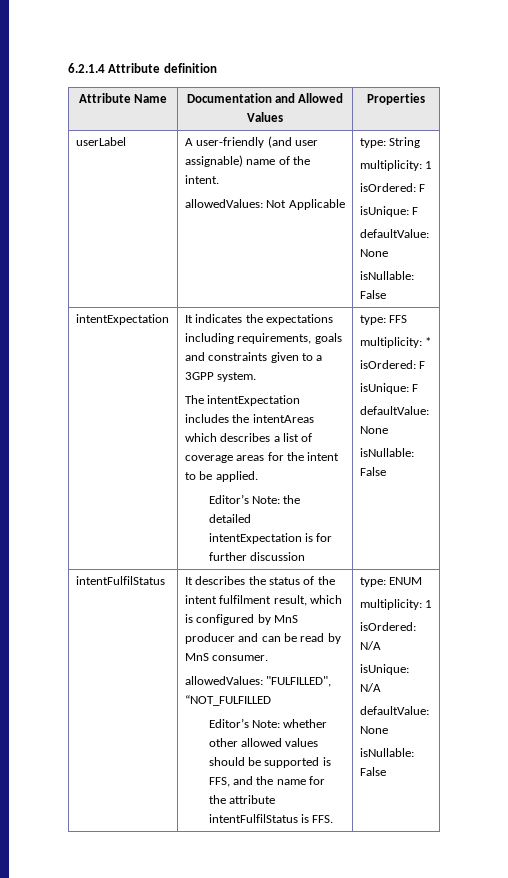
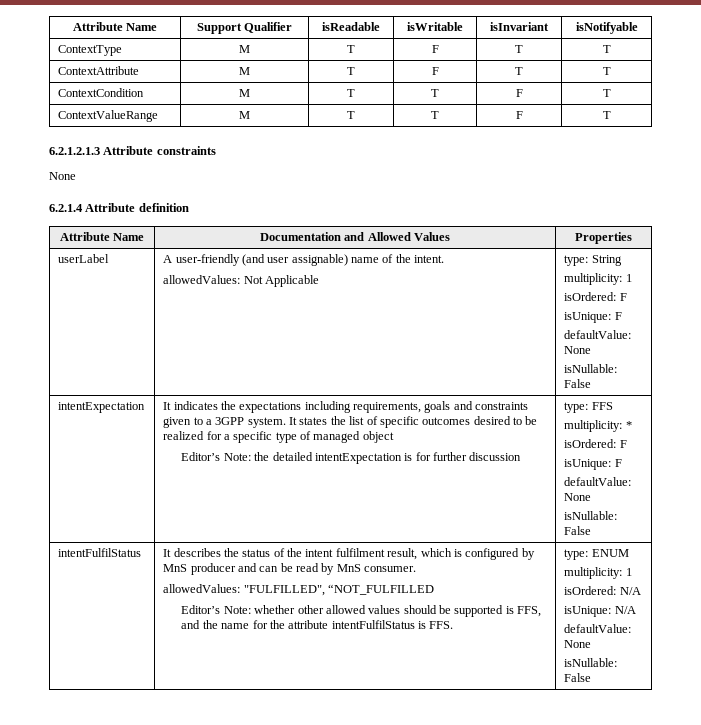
+ Attribute Name | Support Qualifier | isReadable | isWritable | isInvariant | isNotifyable
+ ContextType | M | T | F | T | T
+ ContextAttribute | M | T | F | T | T
+ ContextCondition | M | T | T | F | T
+ ContextValueRange | M | T | T | F | T
+ 6.2.1.2.1.3 Attribute constraints
+ None
- It indicates the expectations including requirements, goals and constraints given to a 3GPP system.
- The intentExpectation includes the intentAreas which describes a list of coverage areas for the intent to be applied.
+ It indicates the expectations including requirements, goals and constraints given to a 3GPP system. It states the list of specific outcomes desired to be realized for a specific type of managed object

